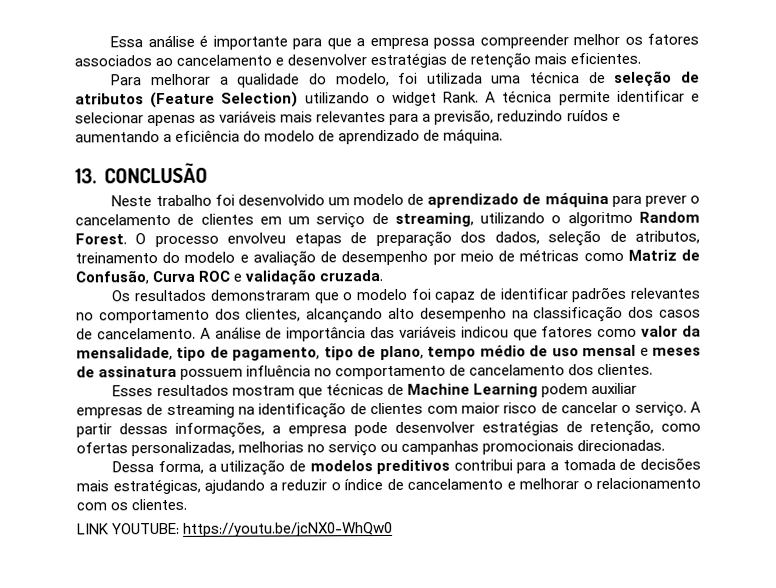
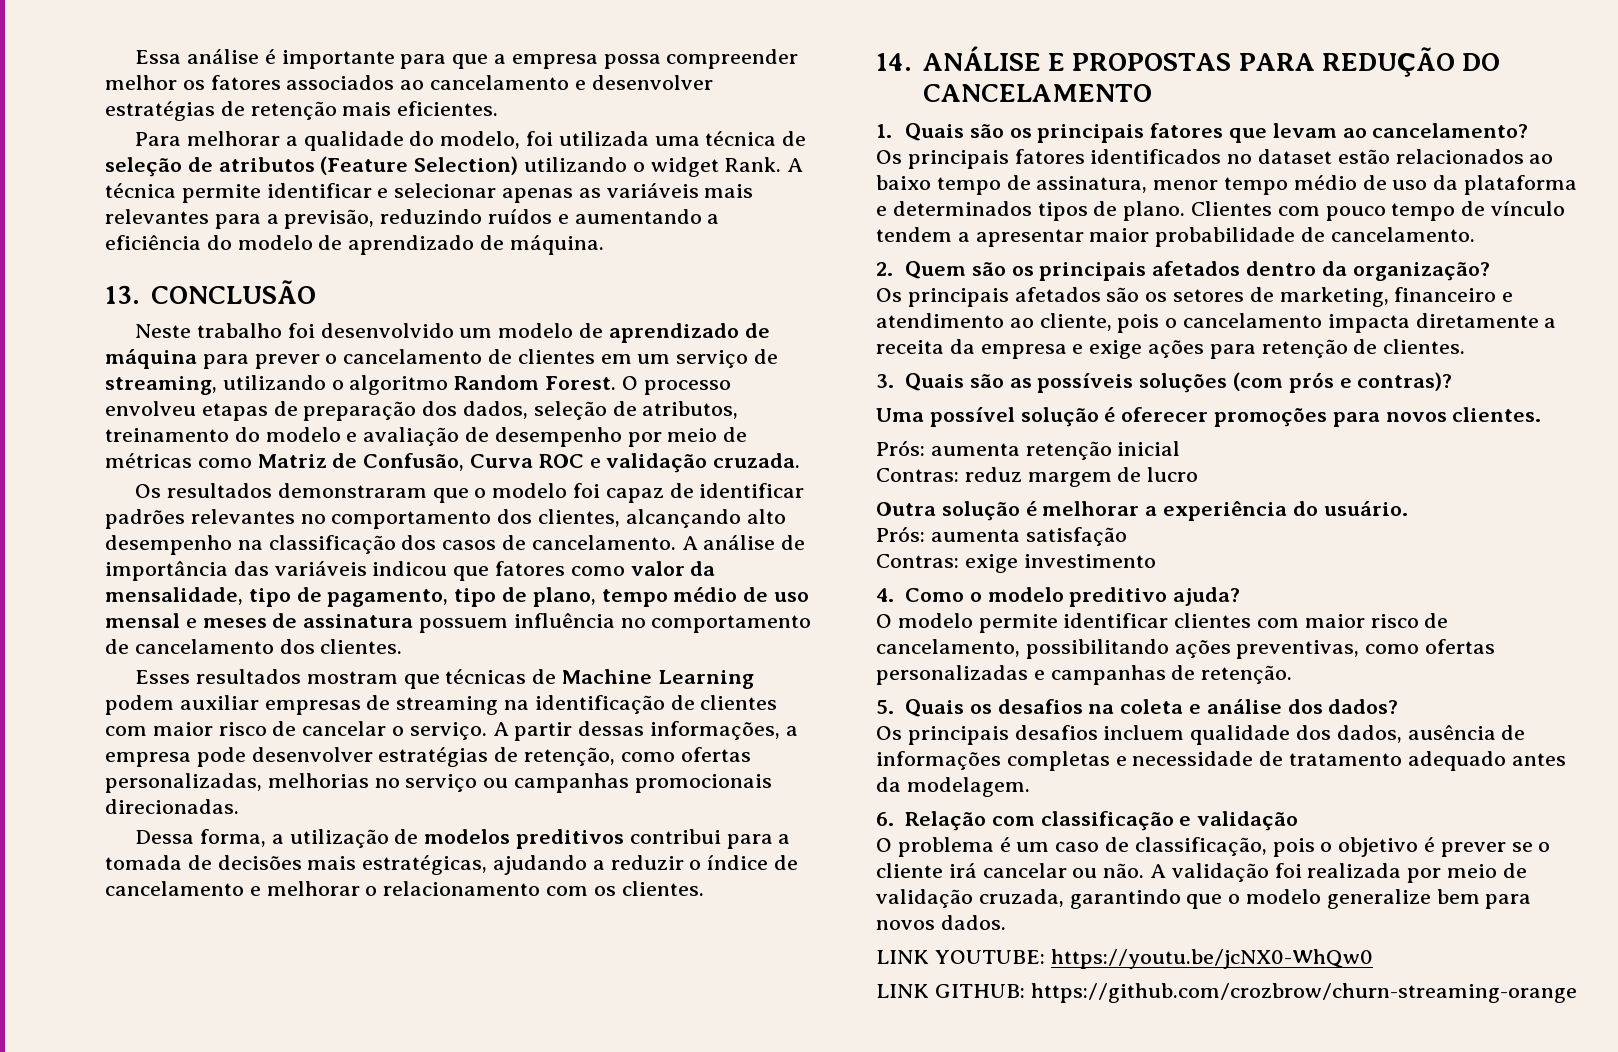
+ 14. ANÁLISE E PROPOSTAS PARA REDUÇÃO DO CANCELAMENTO
+ 1. Quais são os principais fatores que levam ao cancelamento?
+ Os principais fatores identificados no dataset estão relacionados ao baixo tempo de assinatura, menor tempo médio de uso da plataforma e determinados tipos de plano. Clientes com pouco tempo de vínculo tendem a apresentar maior probabilidade de cancelamento.
+ 2. Quem são os principais afetados dentro da organização?
+ Os principais afetados são os setores de marketing, financeiro e atendimento ao cliente, pois o cancelamento impacta diretamente a receita da empresa e exige ações para retenção de clientes.
+ 3. Quais são as possíveis soluções (com prós e contras)?
+ Uma possível solução é oferecer promoções para novos clientes.
+ Prós: aumenta retenção inicial
+ Contras: reduz margem de lucro
+ Outra solução é melhorar a experiência do usuário.
+ Prós: aumenta satisfação
+ Contras: exige investimento
+ 4. Como o modelo preditivo ajuda?
+ O modelo permite identificar clientes com maior risco de cancelamento, possibilitando ações preventivas, como ofertas personalizadas e campanhas de retenção.
+ 5. Quais os desafios na coleta e análise dos dados?
+ Os principais desafios incluem qualidade dos dados, ausência de informações completas e necessidade de tratamento adequado antes da modelagem.
+ 6. Relação com classificação e validação
+ O problema é um caso de classificação, pois o objetivo é prever se o cliente irá cancelar ou não. A validação foi realizada por meio de validação cruzada, garantindo que o modelo generalize bem para novos dados.
+ LINK GITHUB: https://github.com/crozbrow/churn-streaming-orange

